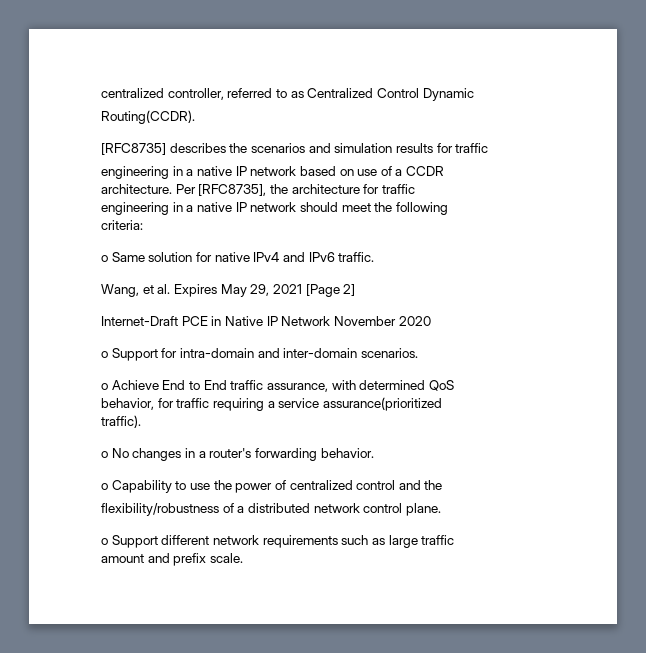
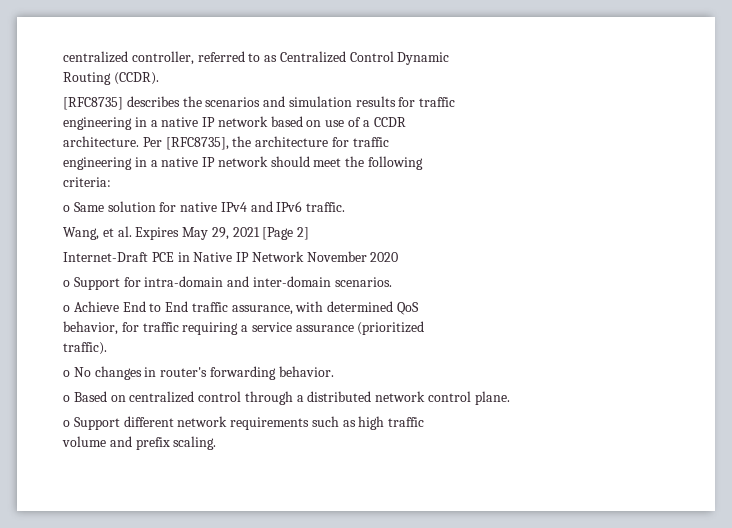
- Routing(CCDR).
+ Routing (CCDR).
- behavior, for traffic requiring a service assurance(prioritized
+ behavior, for traffic requiring a service assurance (prioritized
- o No changes in a router's forwarding behavior.
+ o No changes in router's forwarding behavior.
- o Capability to use the power of centralized control and the
- flexibility/robustness of a distributed network control plane.
+ o Based on centralized control through a distributed network control plane.
- o Support different network requirements such as large traffic
- amount and prefix scale.
+ o Support different network requirements such as high traffic
+ volume and prefix scaling.

